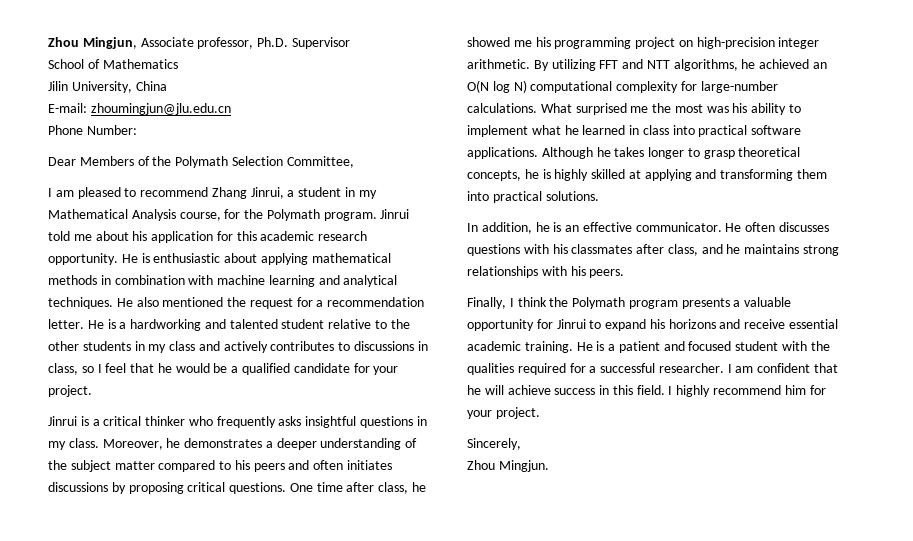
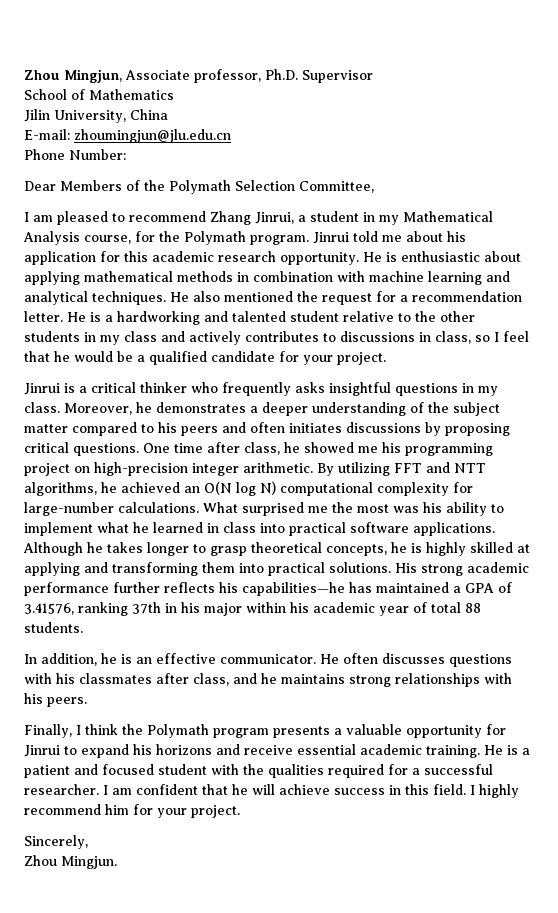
+ His strong academic performance further reflects his capabilities—he has maintained a GPA of 3.41576, ranking 37th in his major within his academic year of total 88 students.

